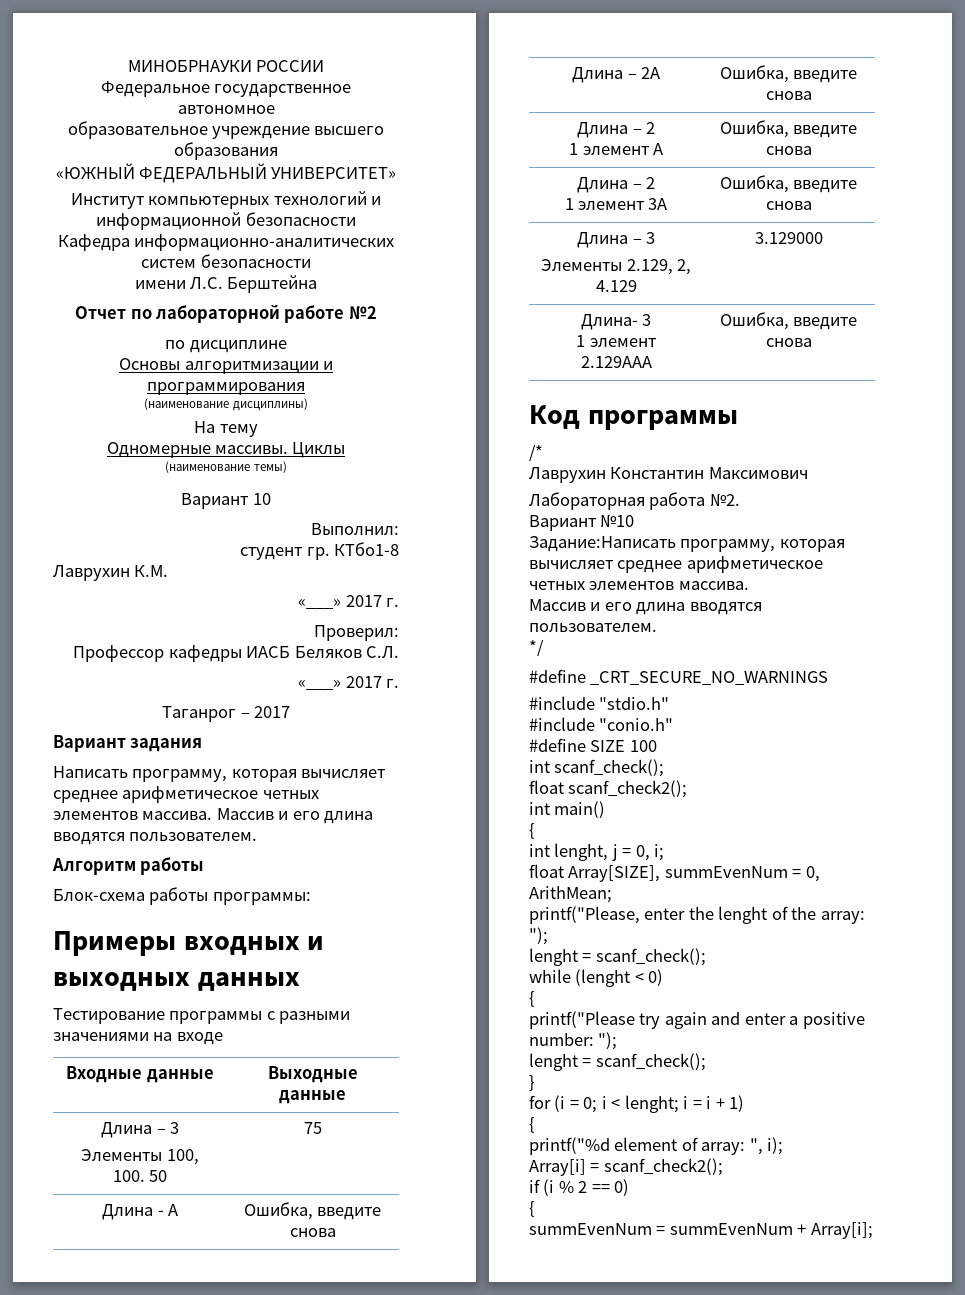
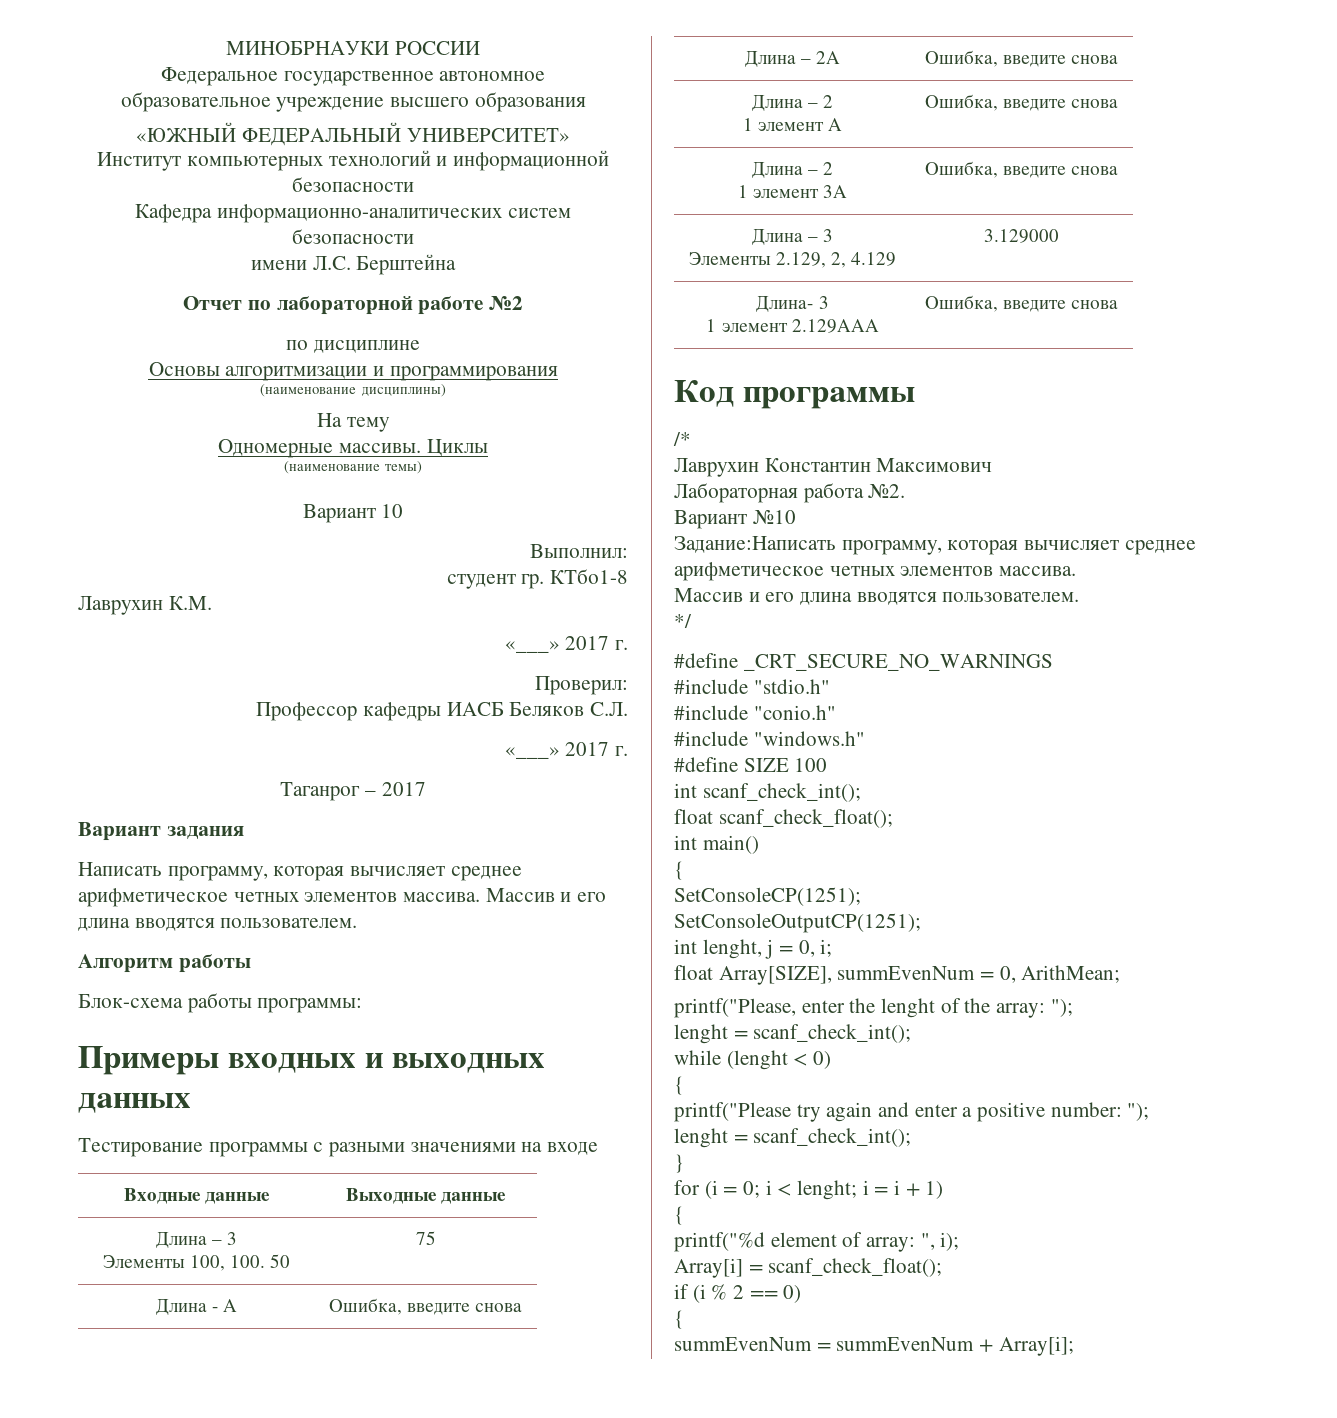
+ #include "windows.h"
- int scanf_check();
- float scanf_check2();
+ int scanf_check_int();
+ float scanf_check_float();
+ SetConsoleCP(1251);
+ SetConsoleOutputCP(1251);
  printf("Please, enter the lenght of the array: ");
- lenght = scanf_check();
+ lenght = scanf_check_int();
  printf("Please try again and enter a positive number: ");
- lenght = scanf_check();
+ lenght = scanf_check_int();
- Array[i] = scanf_check2();
+ Array[i] = scanf_check_float();

